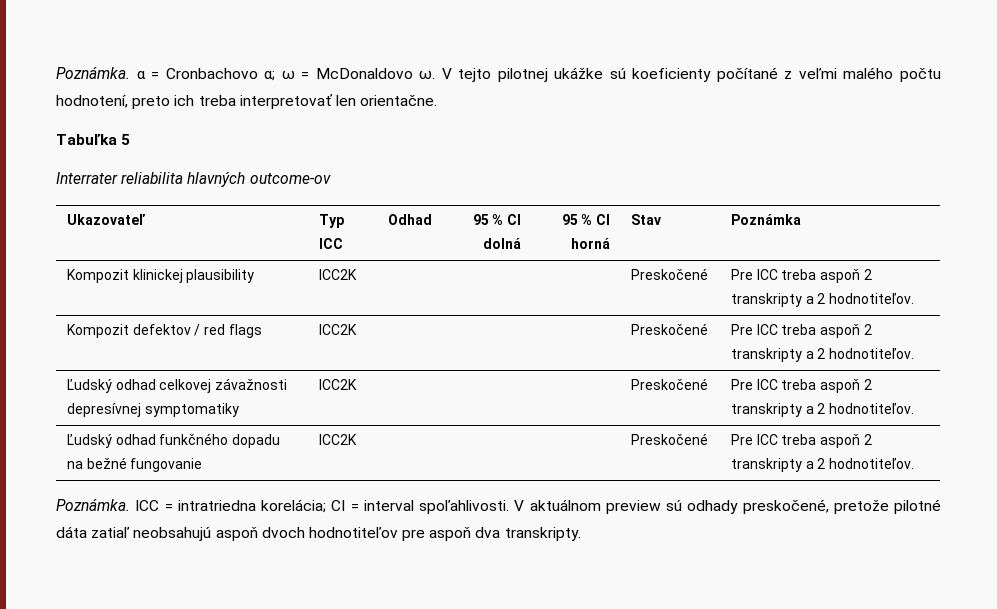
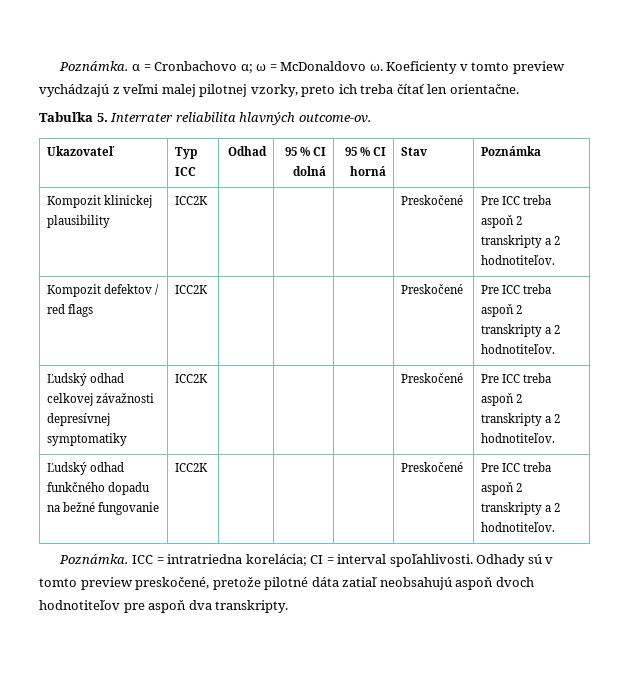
- V tejto pilotnej ukážke sú koeficienty počítané z veľmi malého počtu hodnotení, preto ich treba interpretovať len orientačne.
+ Koeficienty v tomto preview vychádzajú z veľmi malej pilotnej vzorky, preto ich treba čítať len orientačne.
- Tabuľka 5
- Interrater reliabilita hlavných outcome-ov
+ Tabuľka 5. Interrater reliabilita hlavných outcome-ov.
- V aktuálnom preview sú odhady preskočené, pretože pilotné dáta zatiaľ neobsahujú aspoň dvoch hodnotiteľov pre aspoň dva transkripty.
+ Odhady sú v tomto preview preskočené, pretože pilotné dáta zatiaľ neobsahujú aspoň dvoch hodnotiteľov pre aspoň dva transkripty.

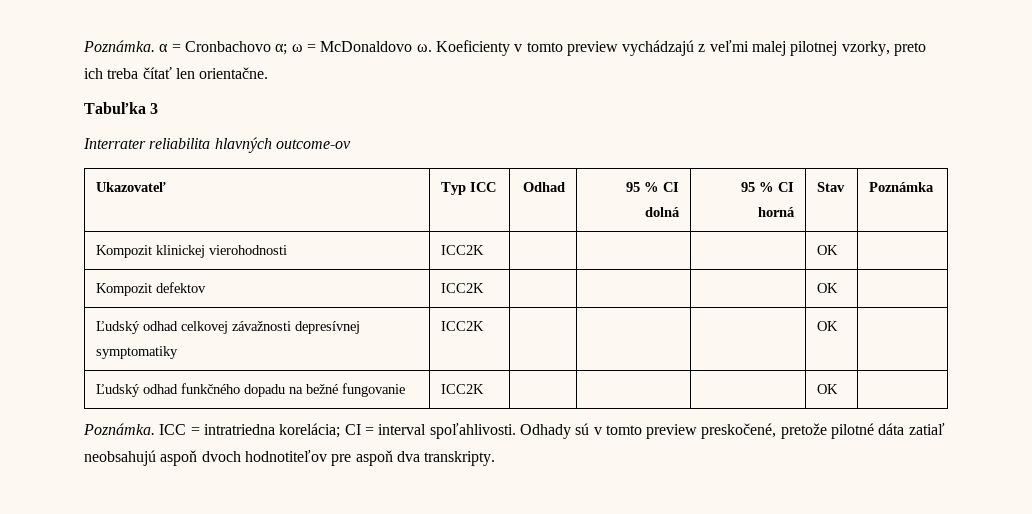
- Tabuľka 5. Interrater reliabilita hlavných outcome-ov.
+ Tabuľka 3
+ Interrater reliabilita hlavných outcome-ov
- Kompozit klinickej plausibility | ICC2K | | | | Preskočené | Pre ICC treba aspoň 2 transkripty a 2 hodnotiteľov.
- Kompozit defektov / red flags | ICC2K | | | | Preskočené | Pre ICC treba aspoň 2 transkripty a 2 hodnotiteľov.
+ Kompozit klinickej vierohodnosti | ICC2K | | | | OK |
+ Kompozit defektov | ICC2K | | | | OK |
- Ľudský odhad celkovej závažnosti depresívnej symptomatiky | ICC2K | | | | Preskočené | Pre ICC treba aspoň 2 transkripty a 2 hodnotiteľov.
+ Ľudský odhad celkovej závažnosti depresívnej symptomatiky | ICC2K | | | | OK |
- Ľudský odhad funkčného dopadu na bežné fungovanie | ICC2K | | | | Preskočené | Pre ICC treba aspoň 2 transkripty a 2 hodnotiteľov.
+ Ľudský odhad funkčného dopadu na bežné fungovanie | ICC2K | | | | OK |

